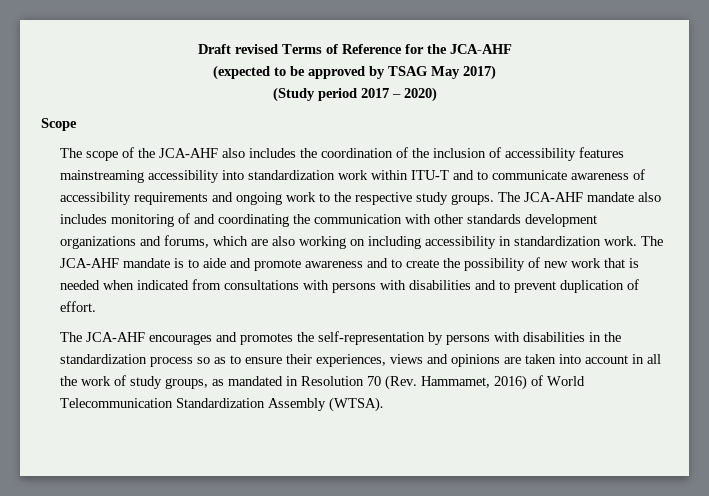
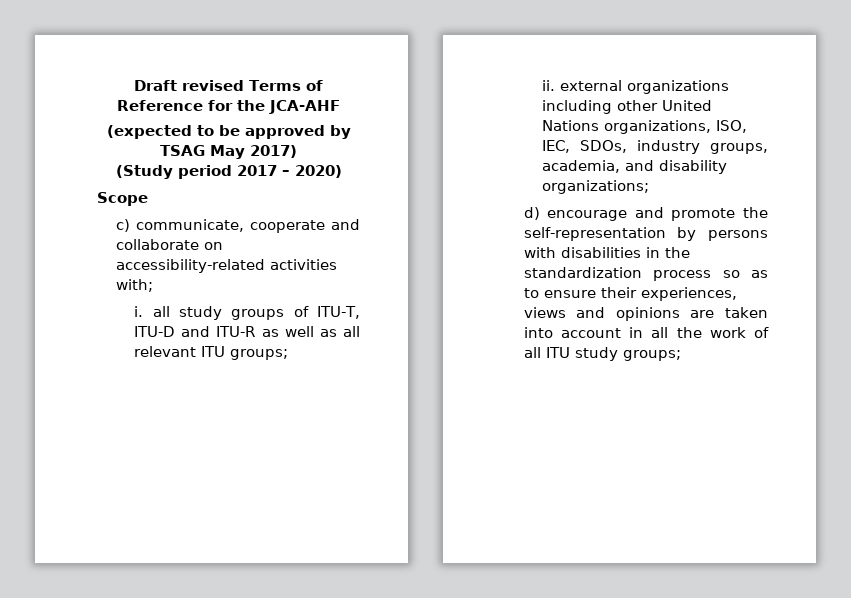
- The scope of the JCA-AHF also includes the coordination of the inclusion of accessibility features mainstreaming accessibility into standardization work within ITU-T and to communicate awareness of accessibility requirements and ongoing work to the respective study groups. The JCA-AHF mandate also includes monitoring of and coordinating the communication with other standards development organizations and forums, which are also working on including accessibility in standardization work. The JCA-AHF mandate is to aide and promote awareness and to create the possibility of new work that is needed when indicated from consultations with persons with disabilities and to prevent duplication of effort.
- The JCA-AHF encourages and promotes the self-representation by persons with disabilities in the standardization process so as to ensure their experiences, views and opinions are taken into account in all the work of study groups, as mandated in Resolution 70 (Rev. Hammamet, 2016) of World Telecommunication Standardization Assembly (WTSA).
+ c) communicate, cooperate and collaborate on accessibility-related activities with;
+ i. all study groups of ITU-T, ITU-D and ITU-R as well as all relevant ITU groups;
+ ii. external organizations including other United Nations organizations, ISO, IEC, SDOs, industry groups, academia, and disability organizations;
+ d) encourage and promote the self-representation by persons with disabilities in the standardization process so as to ensure their experiences, views and opinions are taken into account in all the work of all ITU study groups;

